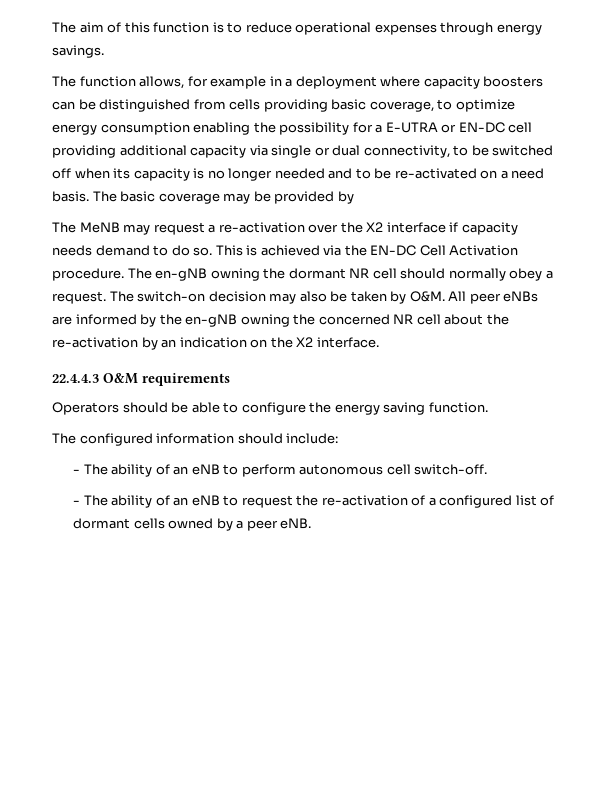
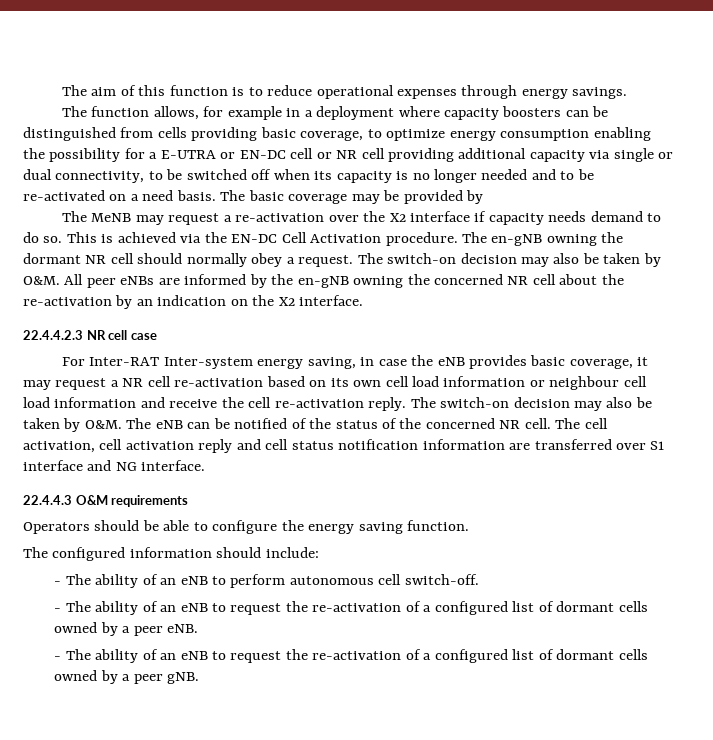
- The function allows, for example in a deployment where capacity boosters can be distinguished from cells providing basic coverage, to optimize energy consumption enabling the possibility for a E-UTRA or EN-DC cell providing additional capacity via single or dual connectivity, to be switched off when its capacity is no longer needed and to be re-activated on a need basis.
+ The function allows, for example in a deployment where capacity boosters can be distinguished from cells providing basic coverage, to optimize energy consumption enabling the possibility for a E-UTRA or EN-DC cell or NR cell providing additional capacity via single or dual connectivity, to be switched off when its capacity is no longer needed and to be re-activated on a need basis.
+ 22.4.4.2.3 NR cell case
+ For Inter-RAT Inter-system energy saving, in case the eNB provides basic coverage, it may request a NR cell re-activation based on its own cell load information or neighbour cell load information and receive the cell re-activation reply. The switch-on decision may also be taken by O&M. The eNB can be notified of the status of the concerned NR cell. The cell activation, cell activation reply and cell status notification information are transferred over S1 interface and NG interface.
+ - The ability of an eNB to request the re-activation of a configured list of dormant cells owned by a peer gNB.

